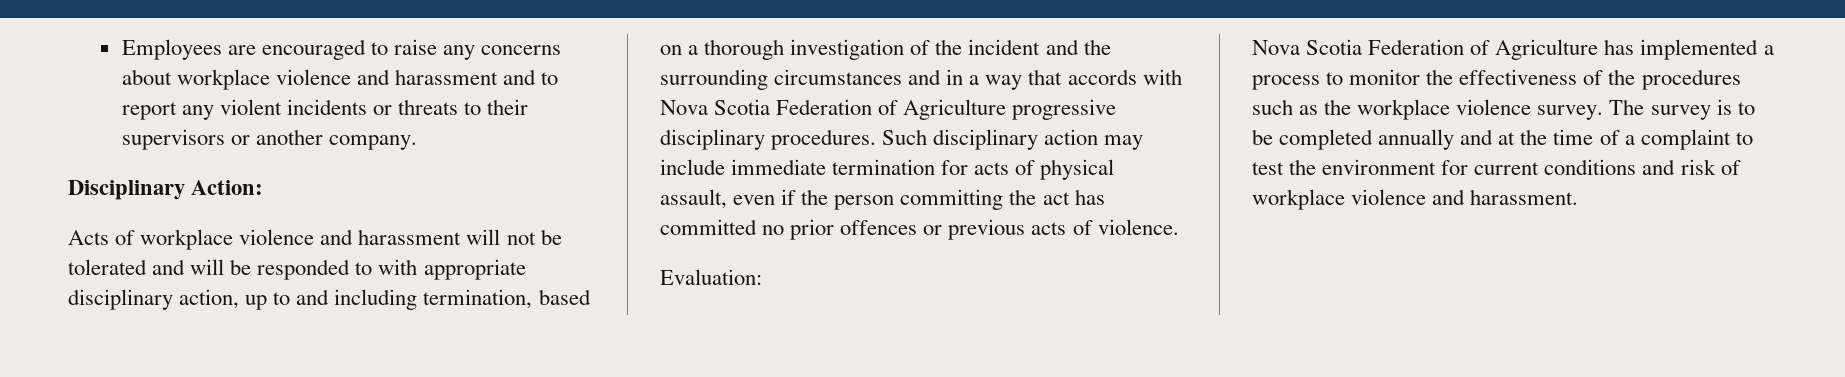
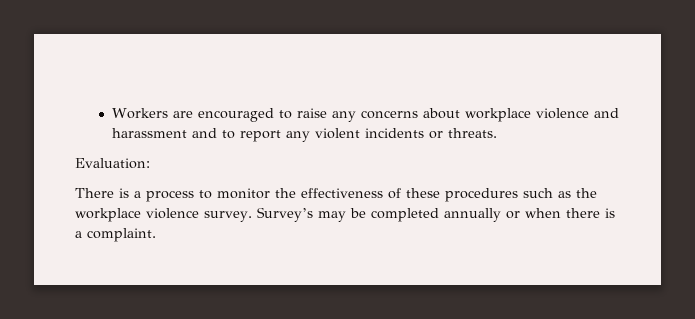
- Employees are encouraged to raise any concerns about workplace violence and harassment and to report any violent incidents or threats to their supervisors or another company.
- Disciplinary Action:
- Acts of workplace violence and harassment will not be tolerated and will be responded to with appropriate disciplinary action, up to and including termination, based on a thorough investigation of the incident and the surrounding circumstances and in a way that accords with Nova Scotia Federation of Agriculture progressive disciplinary procedures. Such disciplinary action may include immediate termination for acts of physical assault, even if the person committing the act has committed no prior offences or previous acts of violence.
+ Workers are encouraged to raise any concerns about workplace violence and harassment and to report any violent incidents or threats.
  Evaluation:
- Nova Scotia Federation of Agriculture has implemented a process to monitor the effectiveness of the procedures such as the workplace violence survey.
+ There is a process to monitor the effectiveness of these procedures such as the workplace violence survey.
- The survey is to be completed annually and at the time of a complaint to test the environment for current conditions and risk of workplace violence and harassment.
+ Survey’s may be completed annually or when there is a complaint.

